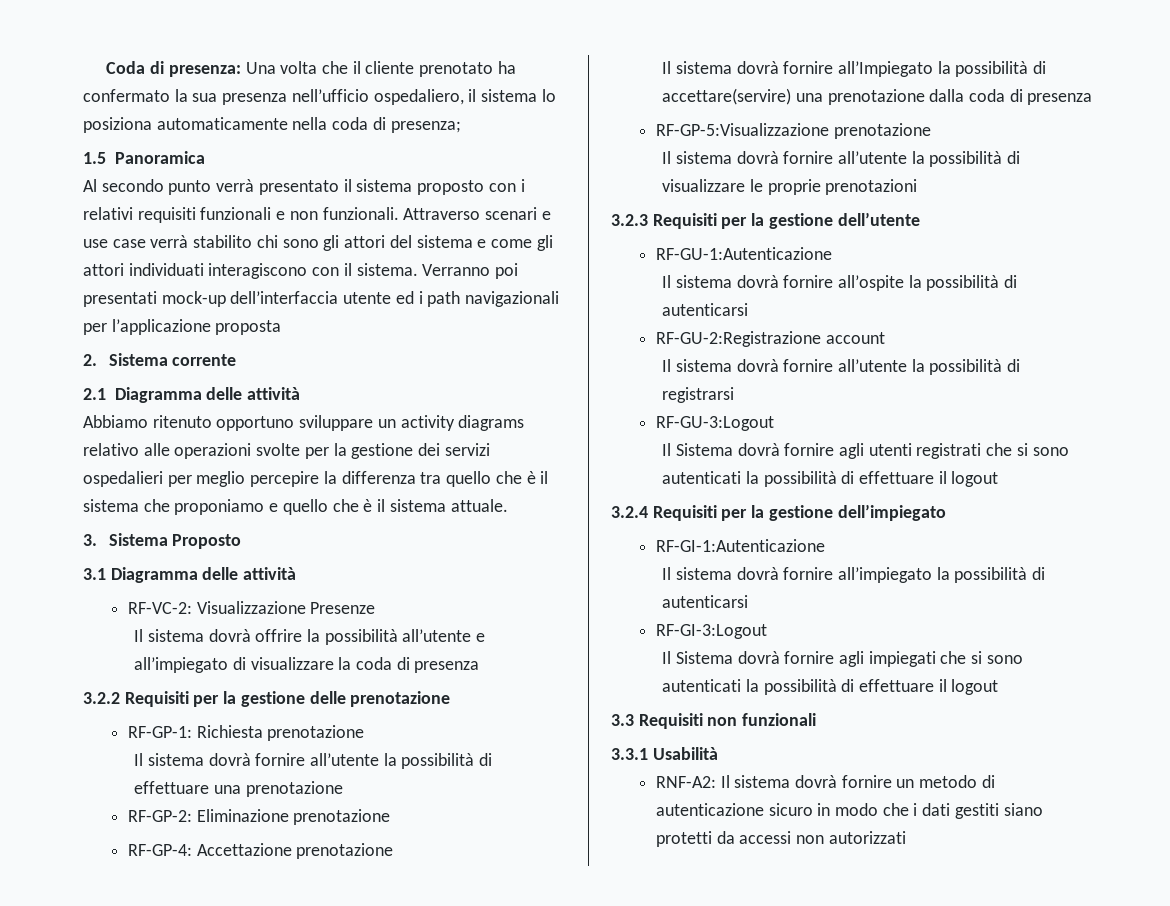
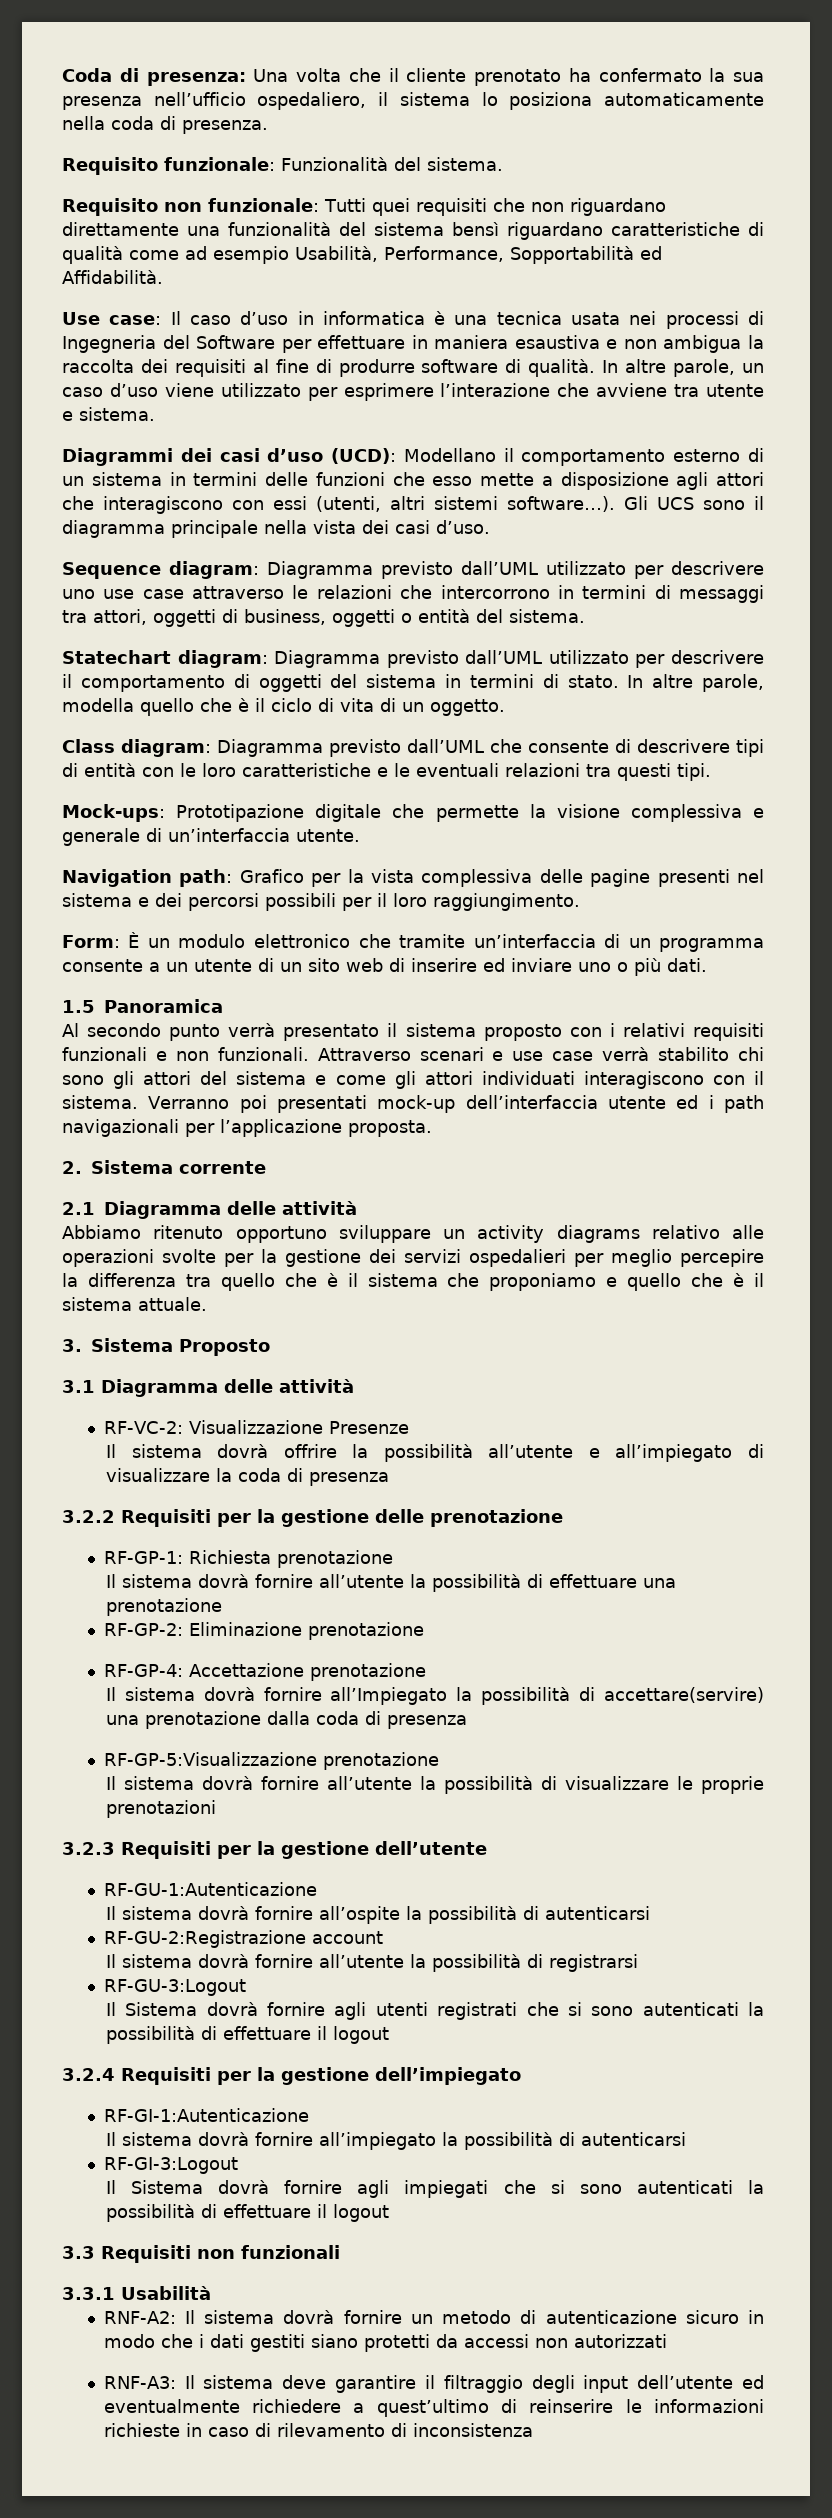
- Coda di presenza: Una volta che il cliente prenotato ha confermato la sua presenza nell’ufficio ospedaliero, il sistema lo posiziona automaticamente nella coda di presenza;
+ Coda di presenza: Una volta che il cliente prenotato ha confermato la sua presenza nell’ufficio ospedaliero, il sistema lo posiziona automaticamente nella coda di presenza.
+ Requisito funzionale: Funzionalità del sistema.
+ Requisito non funzionale: Tutti quei requisiti che non riguardano direttamente una funzionalità del sistema bensì riguardano caratteristiche di qualità come ad esempio Usabilità, Performance, Sopportabilità ed Affidabilità.
+ Use case: Il caso d’uso in informatica è una tecnica usata nei processi di Ingegneria del Software per effettuare in maniera esaustiva e non ambigua la raccolta dei requisiti al fine di produrre software di qualità. In altre parole, un caso d’uso viene utilizzato per esprimere l’interazione che avviene tra utente e sistema.
+ Diagrammi dei casi d’uso (UCD): Modellano il comportamento esterno di un sistema in termini delle funzioni che esso mette a disposizione agli attori che interagiscono con essi (utenti, altri sistemi software…). Gli UCS sono il diagramma principale nella vista dei casi d’uso.
+ Sequence diagram: Diagramma previsto dall’UML utilizzato per descrivere uno use case attraverso le relazioni che intercorrono in termini di messaggi tra attori, oggetti di business, oggetti o entità del sistema.
+ Statechart diagram: Diagramma previsto dall’UML utilizzato per descrivere il comportamento di oggetti del sistema in termini di stato. In altre parole, modella quello che è il ciclo di vita di un oggetto.
+ Class diagram: Diagramma previsto dall’UML che consente di descrivere tipi di entità con le loro caratteristiche e le eventuali relazioni tra questi tipi.
+ Mock-ups: Prototipazione digitale che permette la visione complessiva e generale di un’interfaccia utente.
+ Navigation path: Grafico per la vista complessiva delle pagine presenti nel sistema e dei percorsi possibili per il loro raggiungimento.
+ Form: È un modulo elettronico che tramite un’interfaccia di un programma consente a un utente di un sito web di inserire ed inviare uno o più dati.
- Verranno poi presentati mock-up dell’interfaccia utente ed i path navigazionali per l’applicazione proposta
+ Verranno poi presentati mock-up dell’interfaccia utente ed i path navigazionali per l’applicazione proposta.
+ RNF-A3: Il sistema deve garantire il filtraggio degli input dell’utente ed eventualmente richiedere a quest’ultimo di reinserire le informazioni richieste in caso di rilevamento di inconsistenza

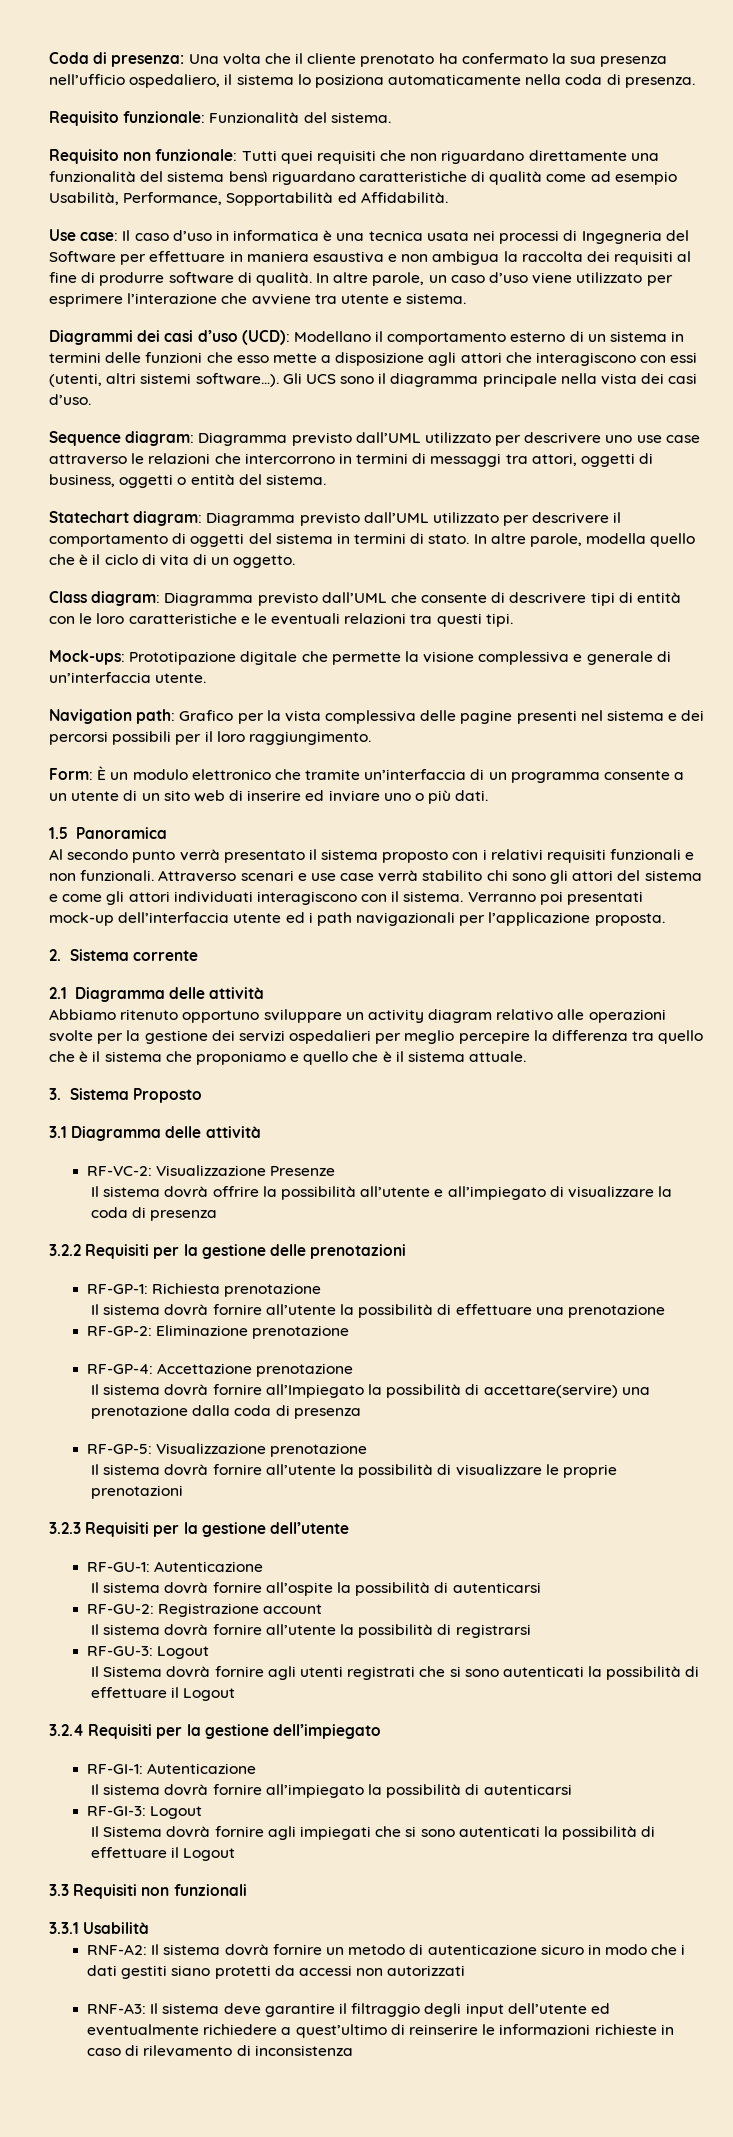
- Abbiamo ritenuto opportuno sviluppare un activity diagrams relativo alle operazioni svolte per la gestione dei servizi ospedalieri per meglio percepire la differenza tra quello che è il sistema che proponiamo e quello che è il sistema attuale.
+ Abbiamo ritenuto opportuno sviluppare un activity diagram relativo alle operazioni svolte per la gestione dei servizi ospedalieri per meglio percepire la differenza tra quello che è il sistema che proponiamo e quello che è il sistema attuale.
- 3.2.2 Requisiti per la gestione delle prenotazione
+ 3.2.2 Requisiti per la gestione delle prenotazioni
- RF-GP-5:Visualizzazione prenotazione
+ RF-GP-5: Visualizzazione prenotazione
- RF-GU-1:Autenticazione
+ RF-GU-1: Autenticazione
- RF-GU-2:Registrazione account
+ RF-GU-2: Registrazione account
- RF-GU-3:Logout
+ RF-GU-3: Logout
- Il Sistema dovrà fornire agli utenti registrati che si sono autenticati la possibilità di effettuare il logout
+ Il Sistema dovrà fornire agli utenti registrati che si sono autenticati la possibilità di effettuare il Logout
- RF-GI-1:Autenticazione
+ RF-GI-1: Autenticazione
- RF-GI-3:Logout
+ RF-GI-3: Logout
- Il Sistema dovrà fornire agli impiegati che si sono autenticati la possibilità di effettuare il logout
+ Il Sistema dovrà fornire agli impiegati che si sono autenticati la possibilità di effettuare il Logout

